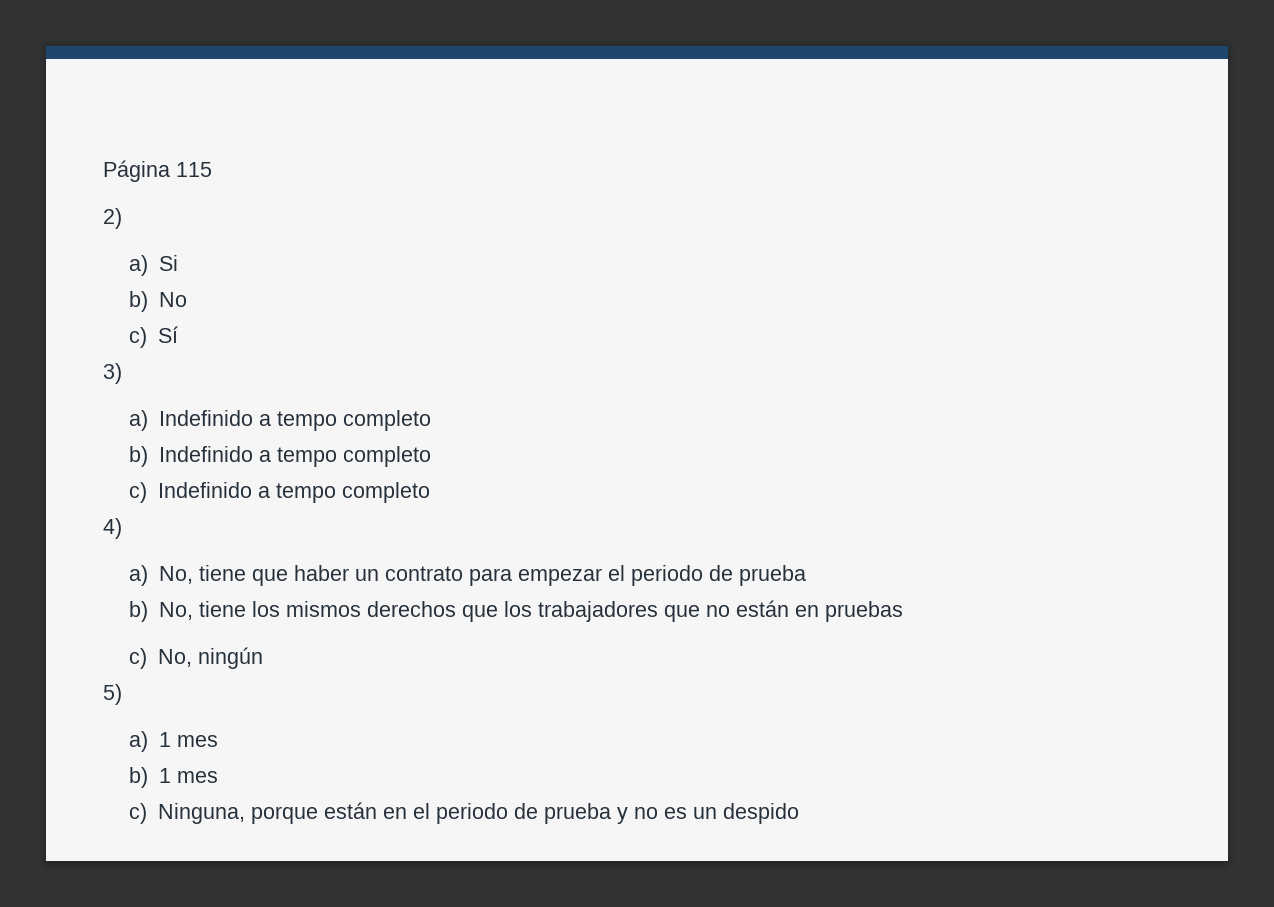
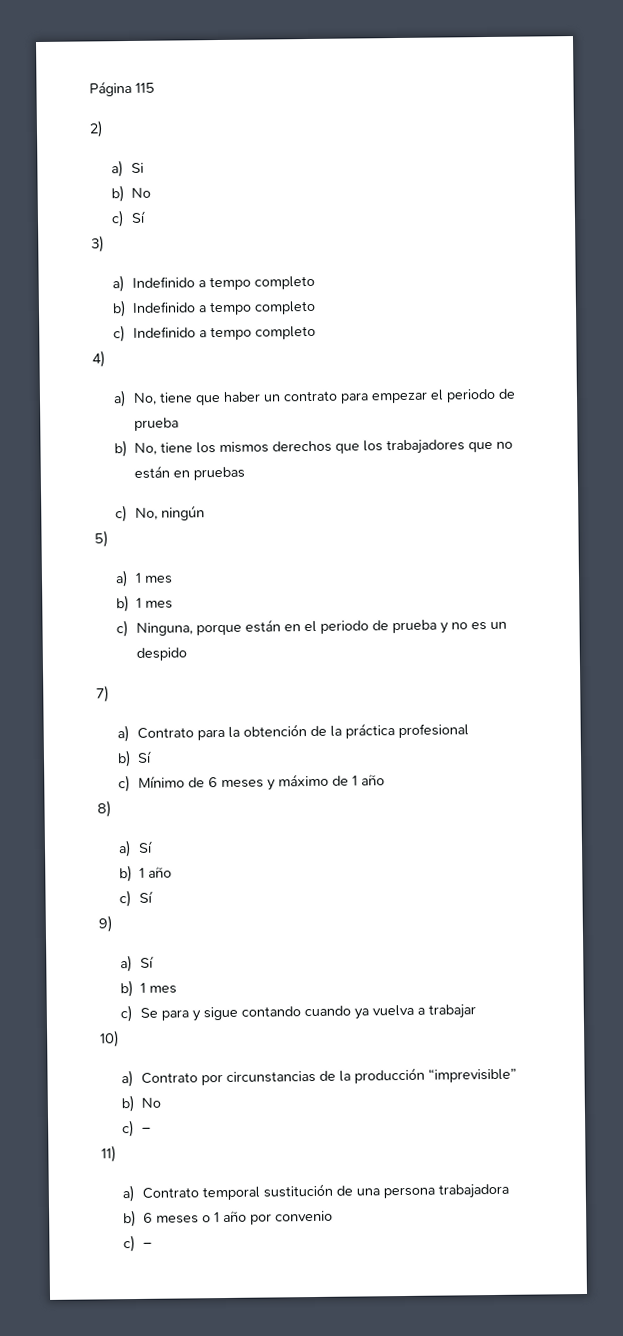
+ 7)
+ a) Contrato para la obtención de la práctica profesional
+ b) Sí
+ c) Mínimo de 6 meses y máximo de 1 año
+ 8)
+ a) Sí
+ b) 1 año
+ c) Sí
+ 9)
+ a) Sí
+ b) 1 mes
+ c) Se para y sigue contando cuando ya vuelva a trabajar
+ 10)
+ a) Contrato por circunstancias de la producción “imprevisible”
+ b) No
+ c) –
+ 11)
+ a) Contrato temporal sustitución de una persona trabajadora
+ b) 6 meses o 1 año por convenio
+ c) –

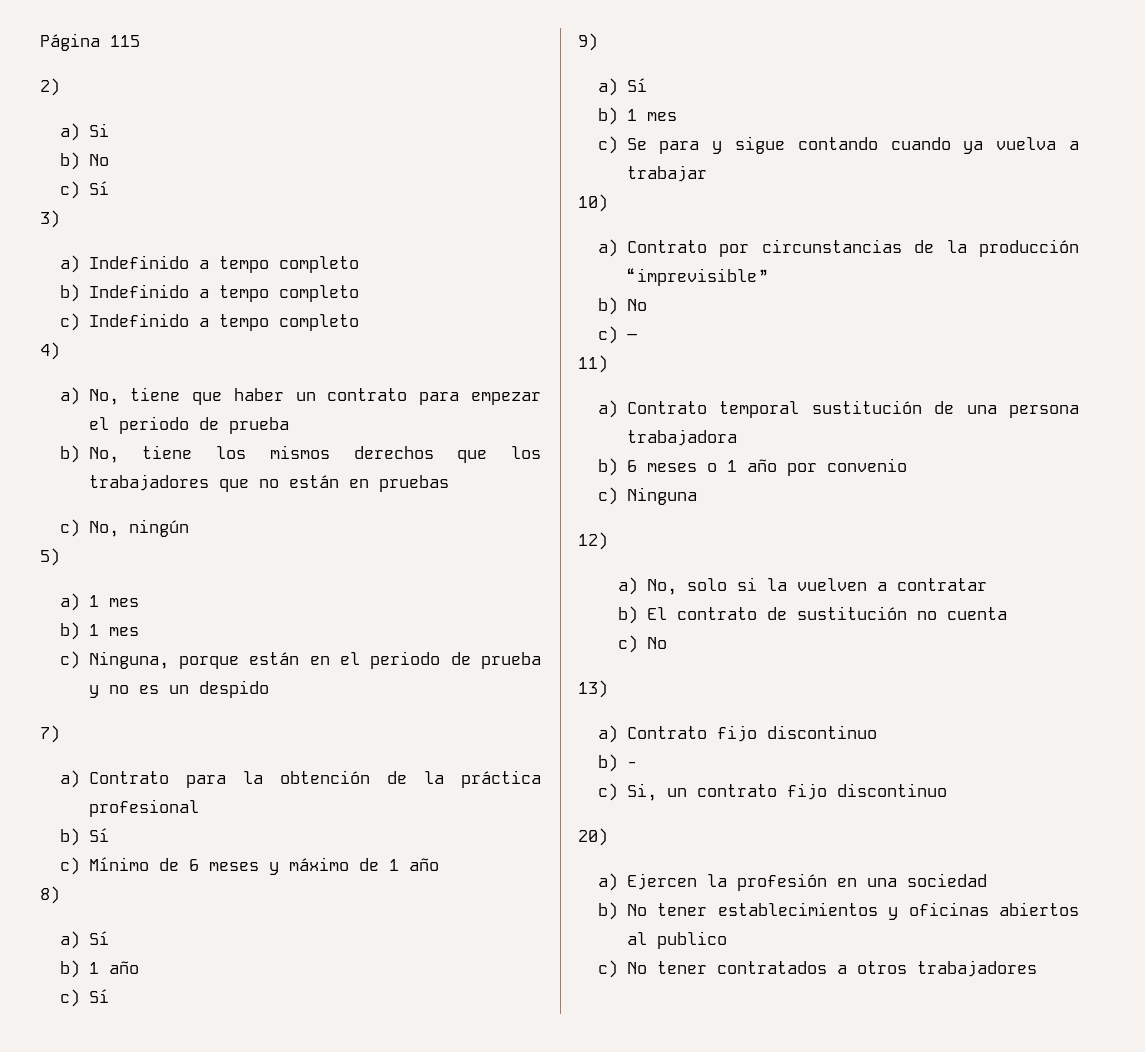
  b) 6 meses o 1 año por convenio
- c) –
+ c) Ninguna
+ 12)
+ a) No, solo si la vuelven a contratar
+ b) El contrato de sustitución no cuenta
+ c) No
+ 13)
+ a) Contrato fijo discontinuo
+ b) -
+ c) Si, un contrato fijo discontinuo
+ 20)
+ a) Ejercen la profesión en una sociedad
+ b) No tener establecimientos y oficinas abiertos al publico
+ c) No tener contratados a otros trabajadores

